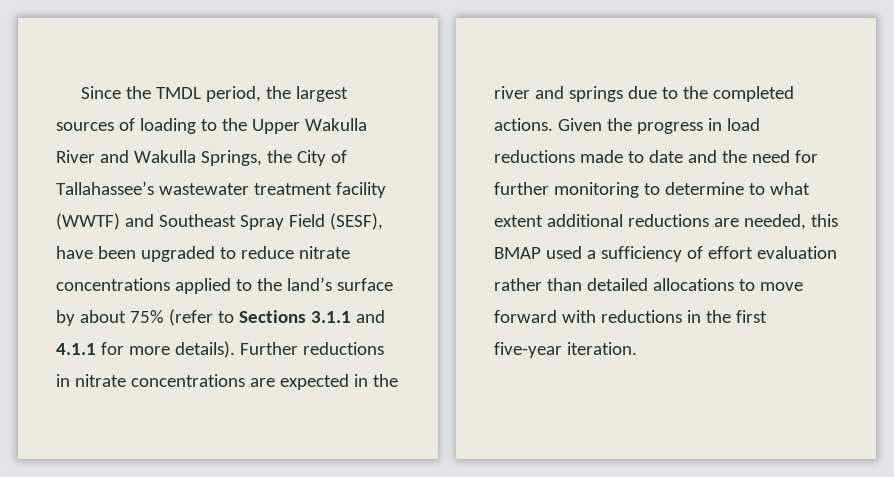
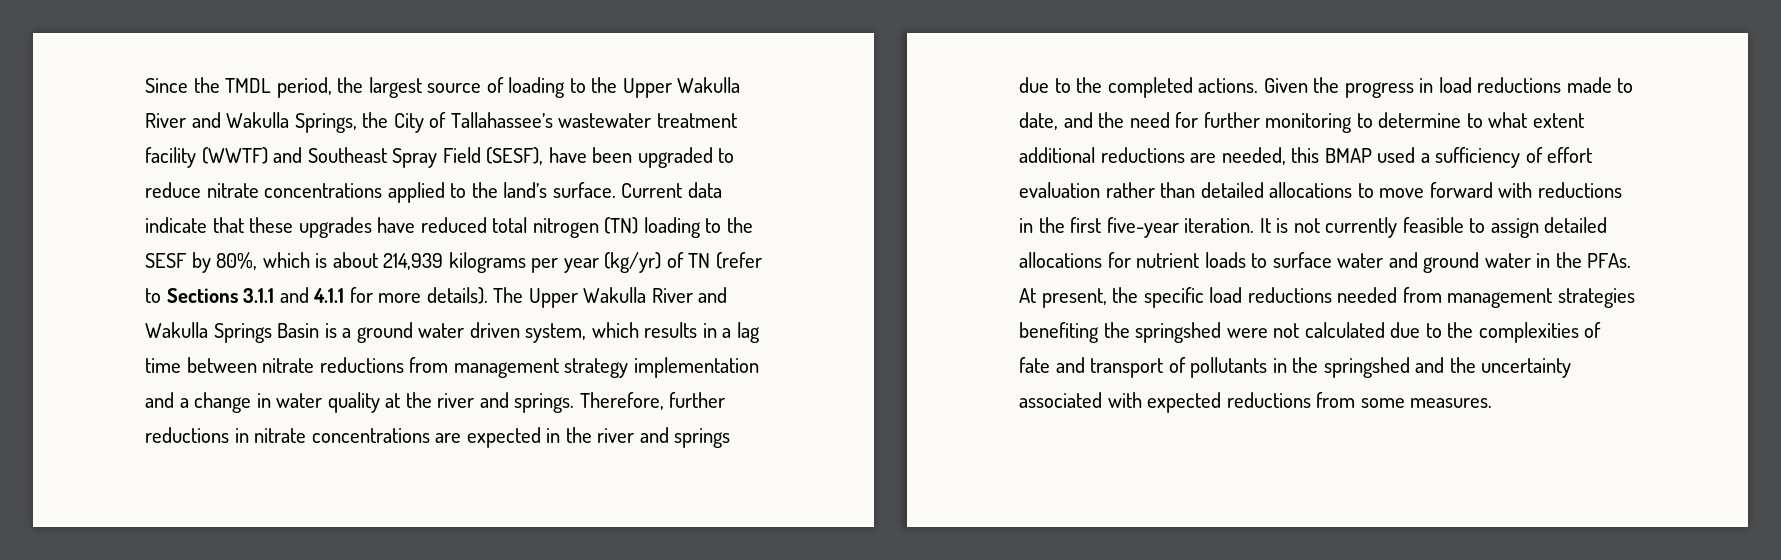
- Since the TMDL period, the largest sources of loading to the Upper Wakulla River and Wakulla Springs, the City of Tallahassee’s wastewater treatment facility (WWTF) and Southeast Spray Field (SESF), have been upgraded to reduce nitrate concentrations applied to the land’s surface by about 75% (refer to Sections 3.1.1 and 4.1.1 for more details).
+ Since the TMDL period, the largest source of loading to the Upper Wakulla River and Wakulla Springs, the City of Tallahassee’s wastewater treatment facility (WWTF) and Southeast Spray Field (SESF), have been upgraded to reduce nitrate concentrations applied to the land’s surface. Current data indicate that these upgrades have reduced total nitrogen (TN) loading to the SESF by 80%, which is about 214,939 kilograms per year (kg/yr) of TN (refer to Sections 3.1.1 and 4.1.1 for more details).
- Further reductions in nitrate concentrations are expected in the river and springs due to the completed actions.
+ The Upper Wakulla River and Wakulla Springs Basin is a ground water driven system, which results in a lag time between nitrate reductions from management strategy implementation and a change in water quality at the river and springs. Therefore, further reductions in nitrate concentrations are expected in the river and springs due to the completed actions.
- Given the progress in load reductions made to date and the need for further monitoring to determine to what extent additional reductions are needed, this BMAP used a sufficiency of effort evaluation rather than detailed allocations to move forward with reductions in the first five-year iteration.
+ Given the progress in load reductions made to date, and the need for further monitoring to determine to what extent additional reductions are needed, this BMAP used a sufficiency of effort evaluation rather than detailed allocations to move forward with reductions in the first five-year iteration.
+ It is not currently feasible to assign detailed allocations for nutrient loads to surface water and ground water in the PFAs. At present, the specific load reductions needed from management strategies benefiting the springshed were not calculated due to the complexities of fate and transport of pollutants in the springshed and the uncertainty associated with expected reductions from some measures.

